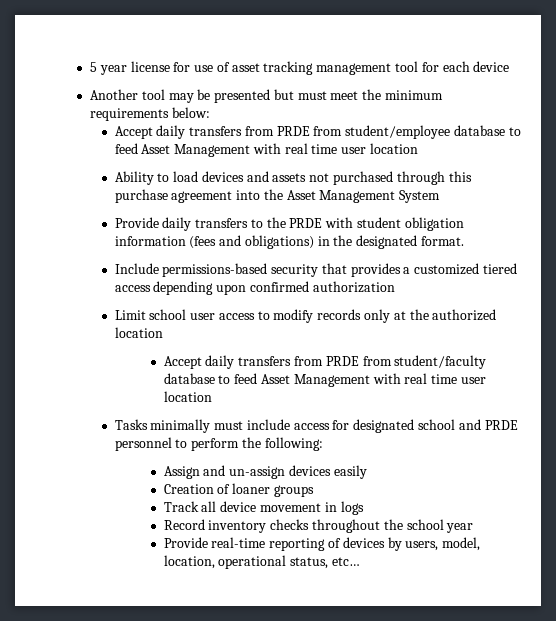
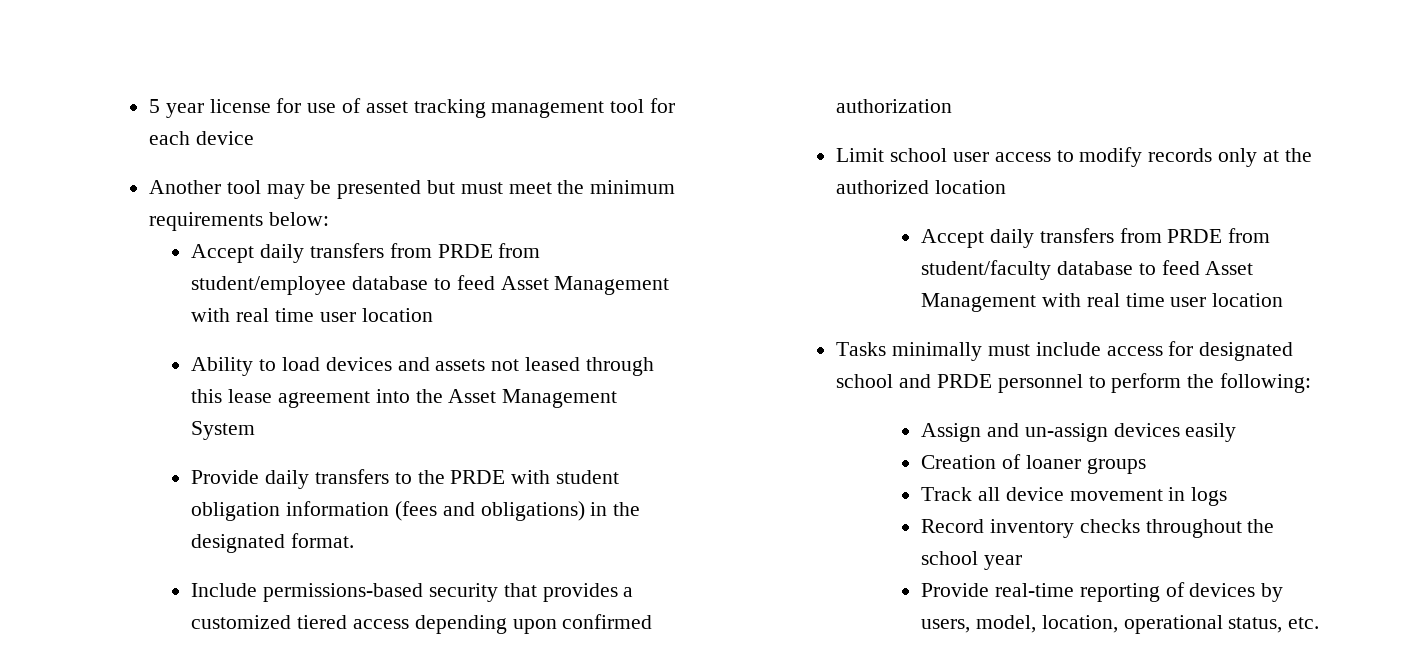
- Ability to load devices and assets not purchased through this purchase agreement into the Asset Management System
+ Ability to load devices and assets not leased through this lease agreement into the Asset Management System
- Provide real-time reporting of devices by users, model, location, operational status, etc…
+ Provide real-time reporting of devices by users, model, location, operational status, etc.

